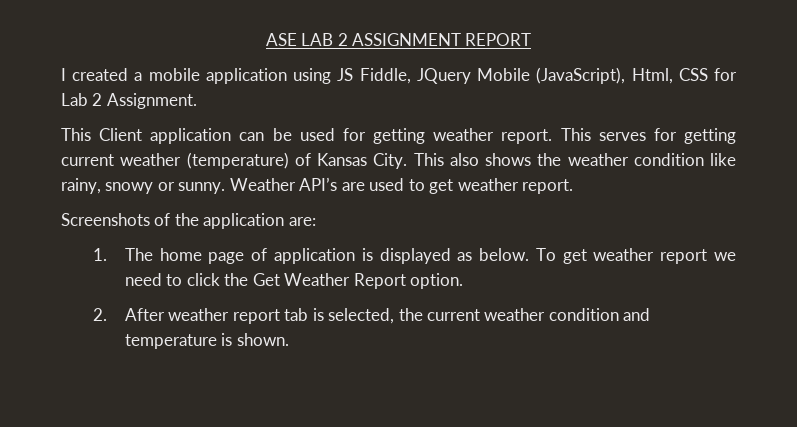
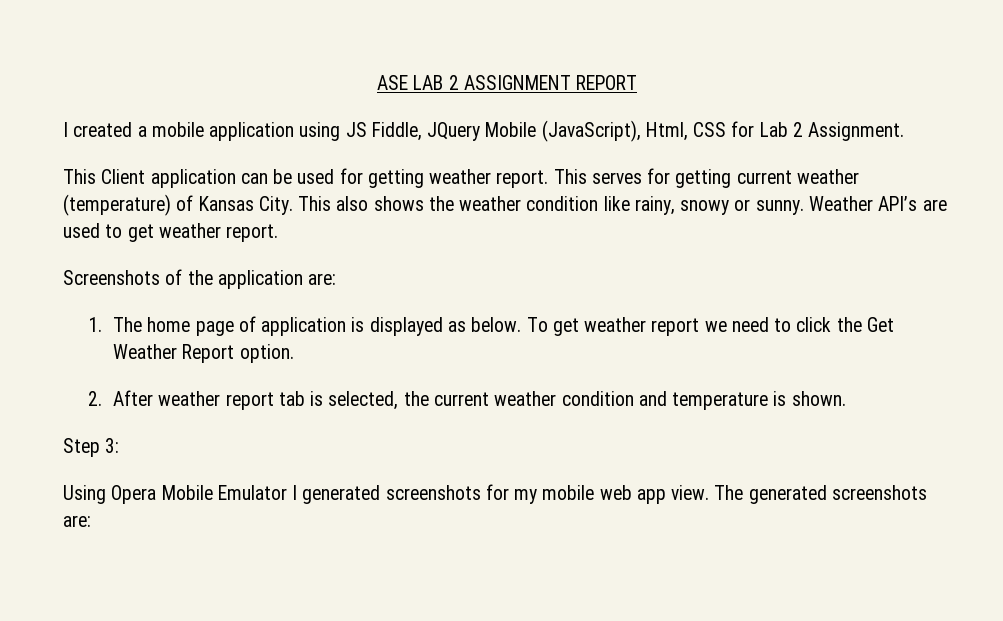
+ Step 3:
+ Using Opera Mobile Emulator I generated screenshots for my mobile web app view. The generated screenshots are:

